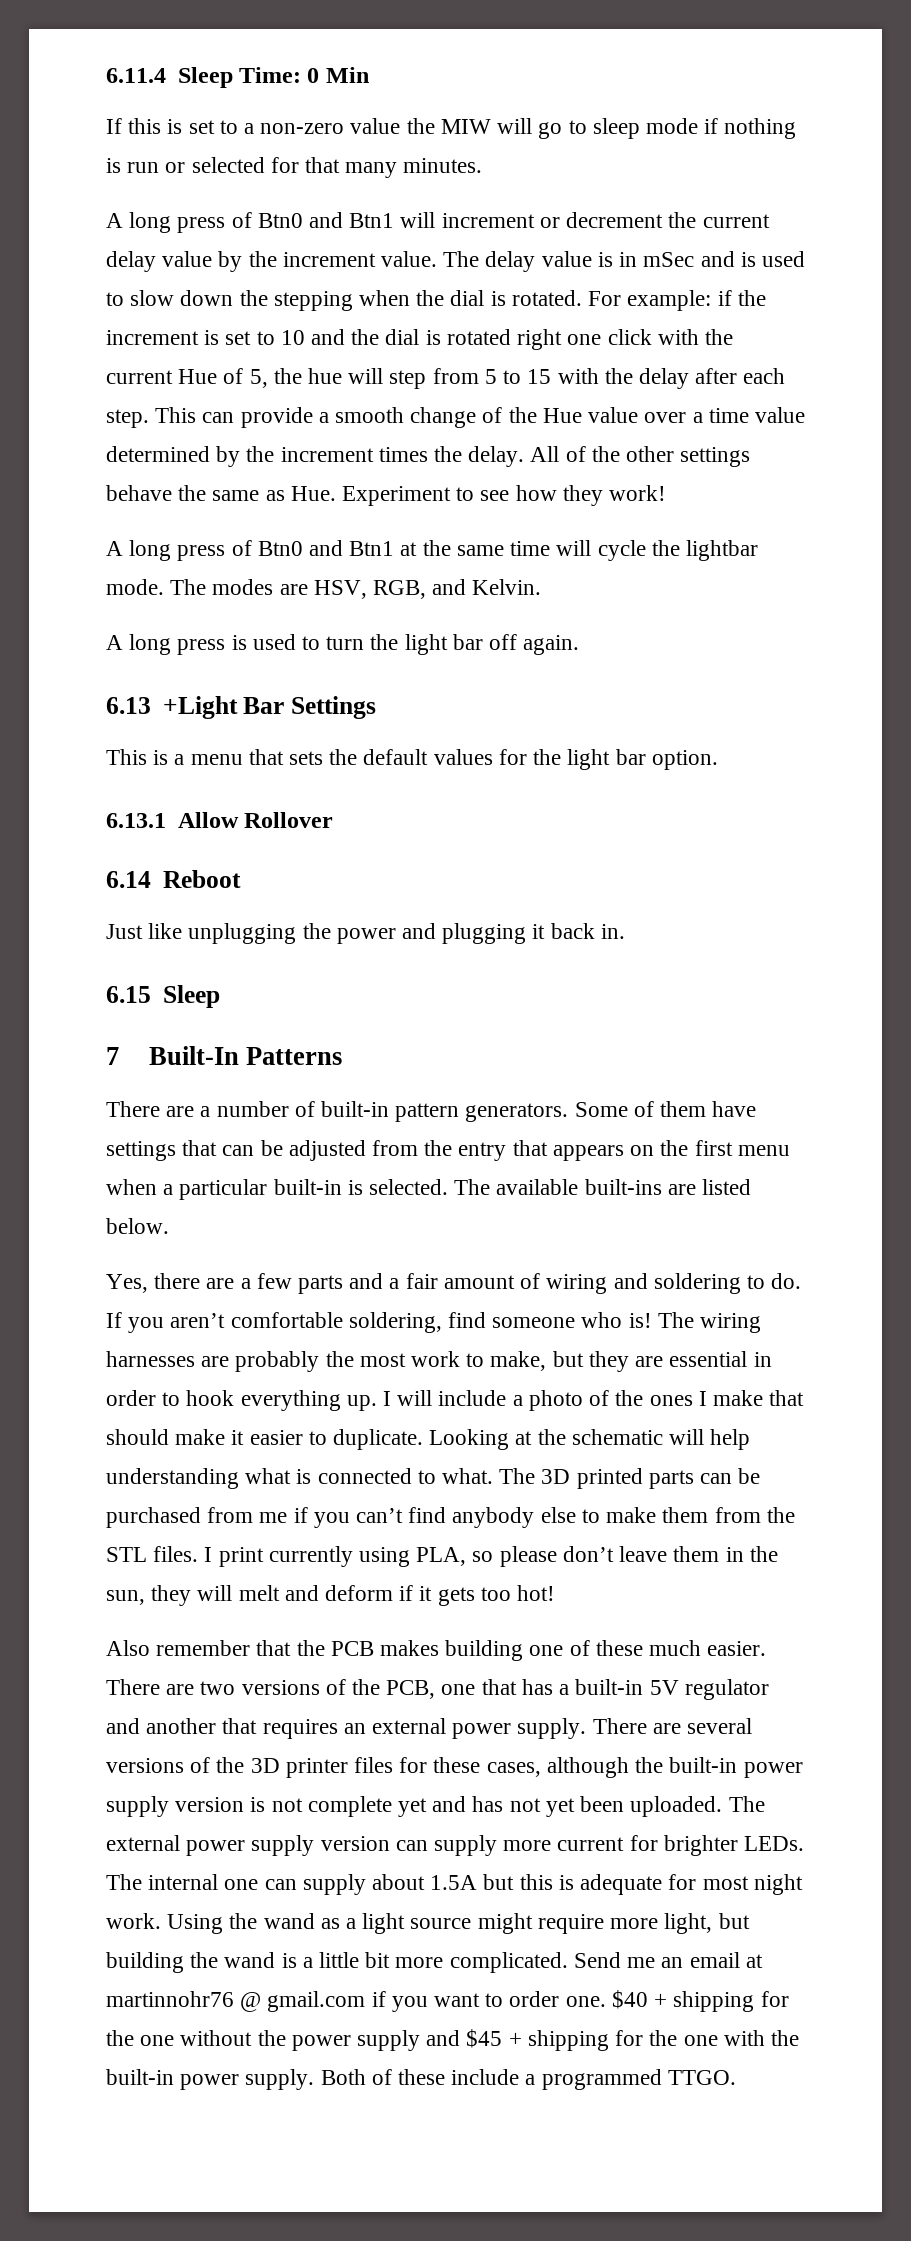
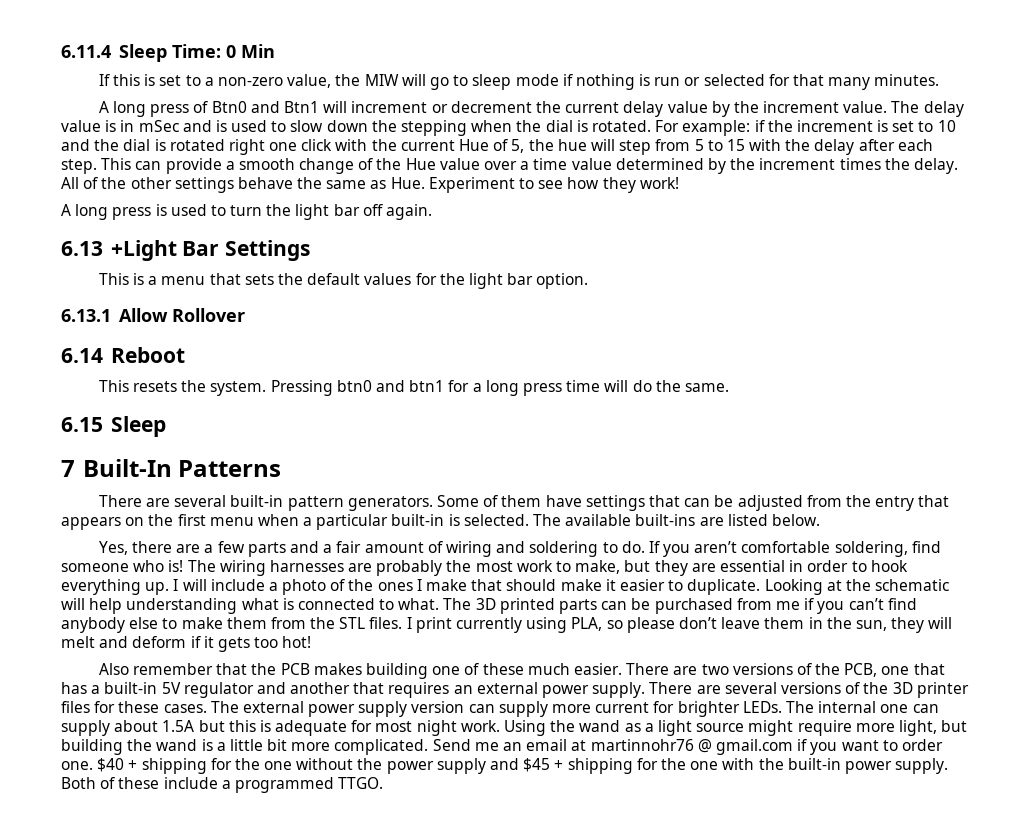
- If this is set to a non-zero value the MIW will go to sleep mode if nothing is run or selected for that many minutes.
+ If this is set to a non-zero value, the MIW will go to sleep mode if nothing is run or selected for that many minutes.
- A long press of Btn0 and Btn1 at the same time will cycle the lightbar mode. The modes are HSV, RGB, and Kelvin.
- Just like unplugging the power and plugging it back in.
+ This resets the system. Pressing btn0 and btn1 for a long press time will do the same.
- There are a number of built-in pattern generators.
+ There are several built-in pattern generators.
- There are several versions of the 3D printer files for these cases, although the built-in power supply version is not complete yet and has not yet been uploaded.
+ There are several versions of the 3D printer files for these cases.

